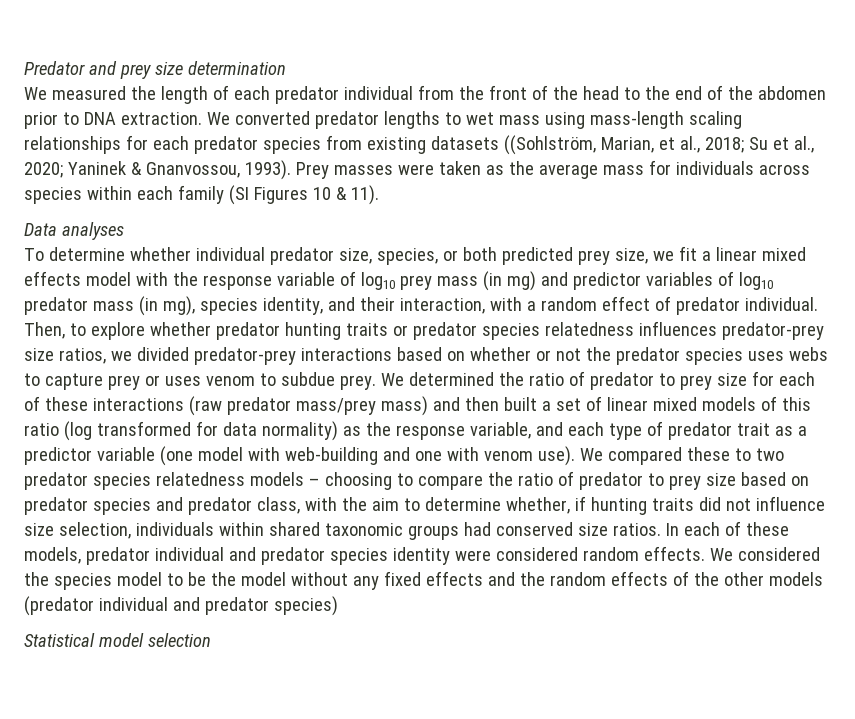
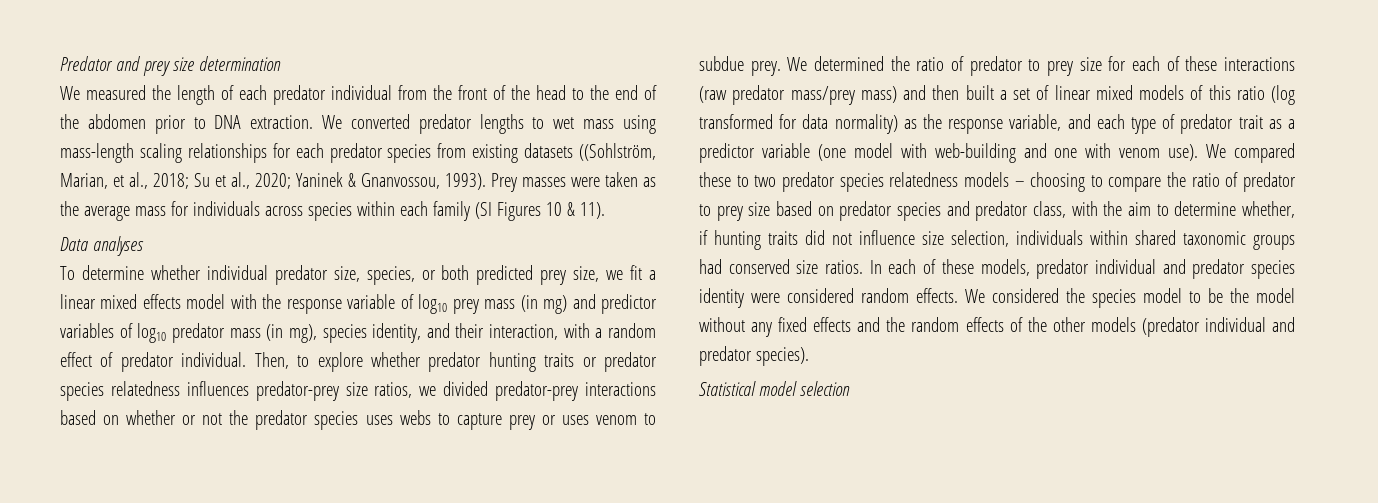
- We considered the species model to be the model without any fixed effects and the random effects of the other models (predator individual and predator species)
+ We considered the species model to be the model without any fixed effects and the random effects of the other models (predator individual and predator species).

